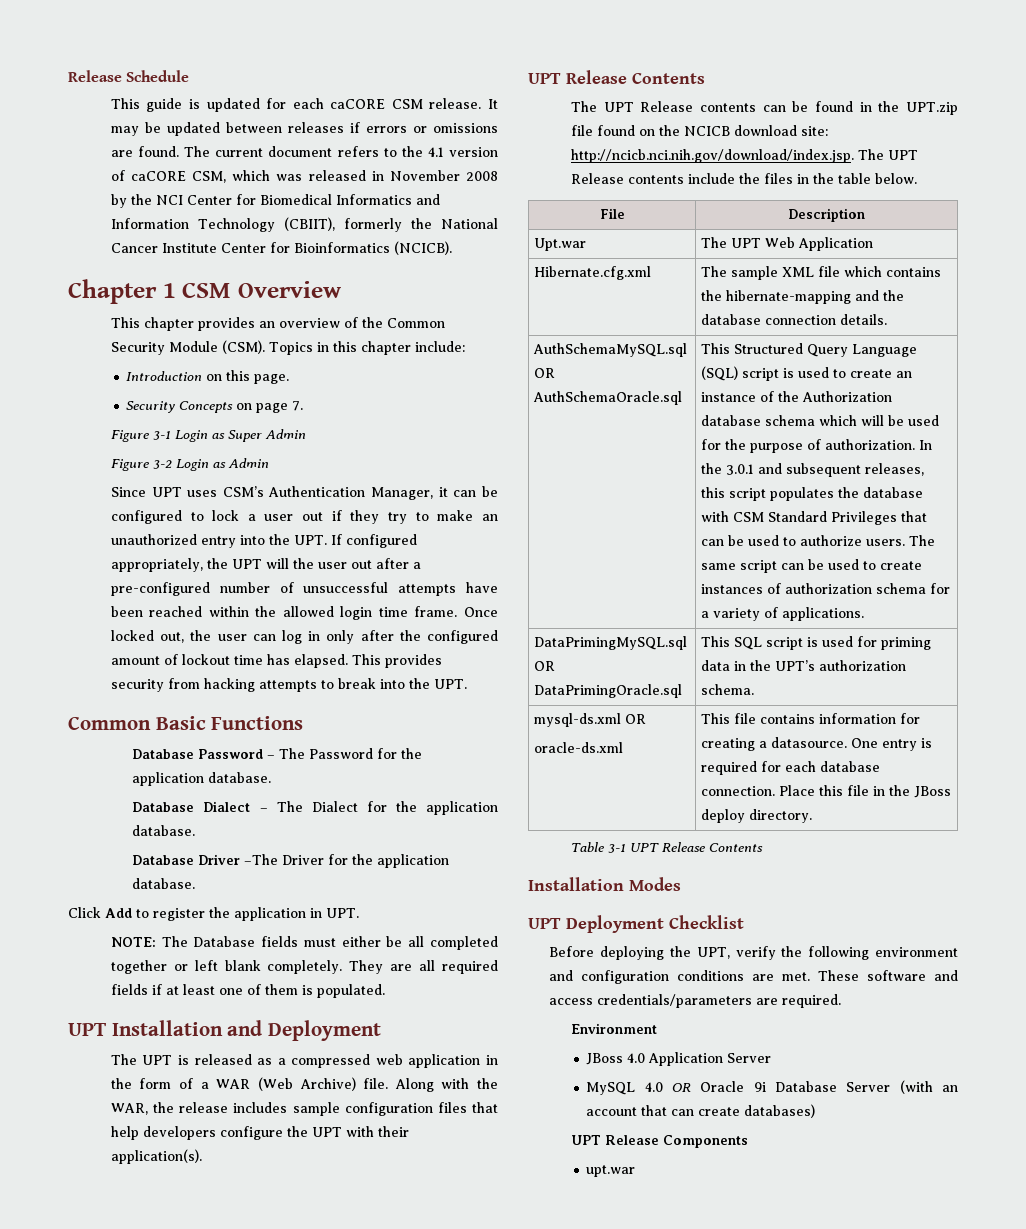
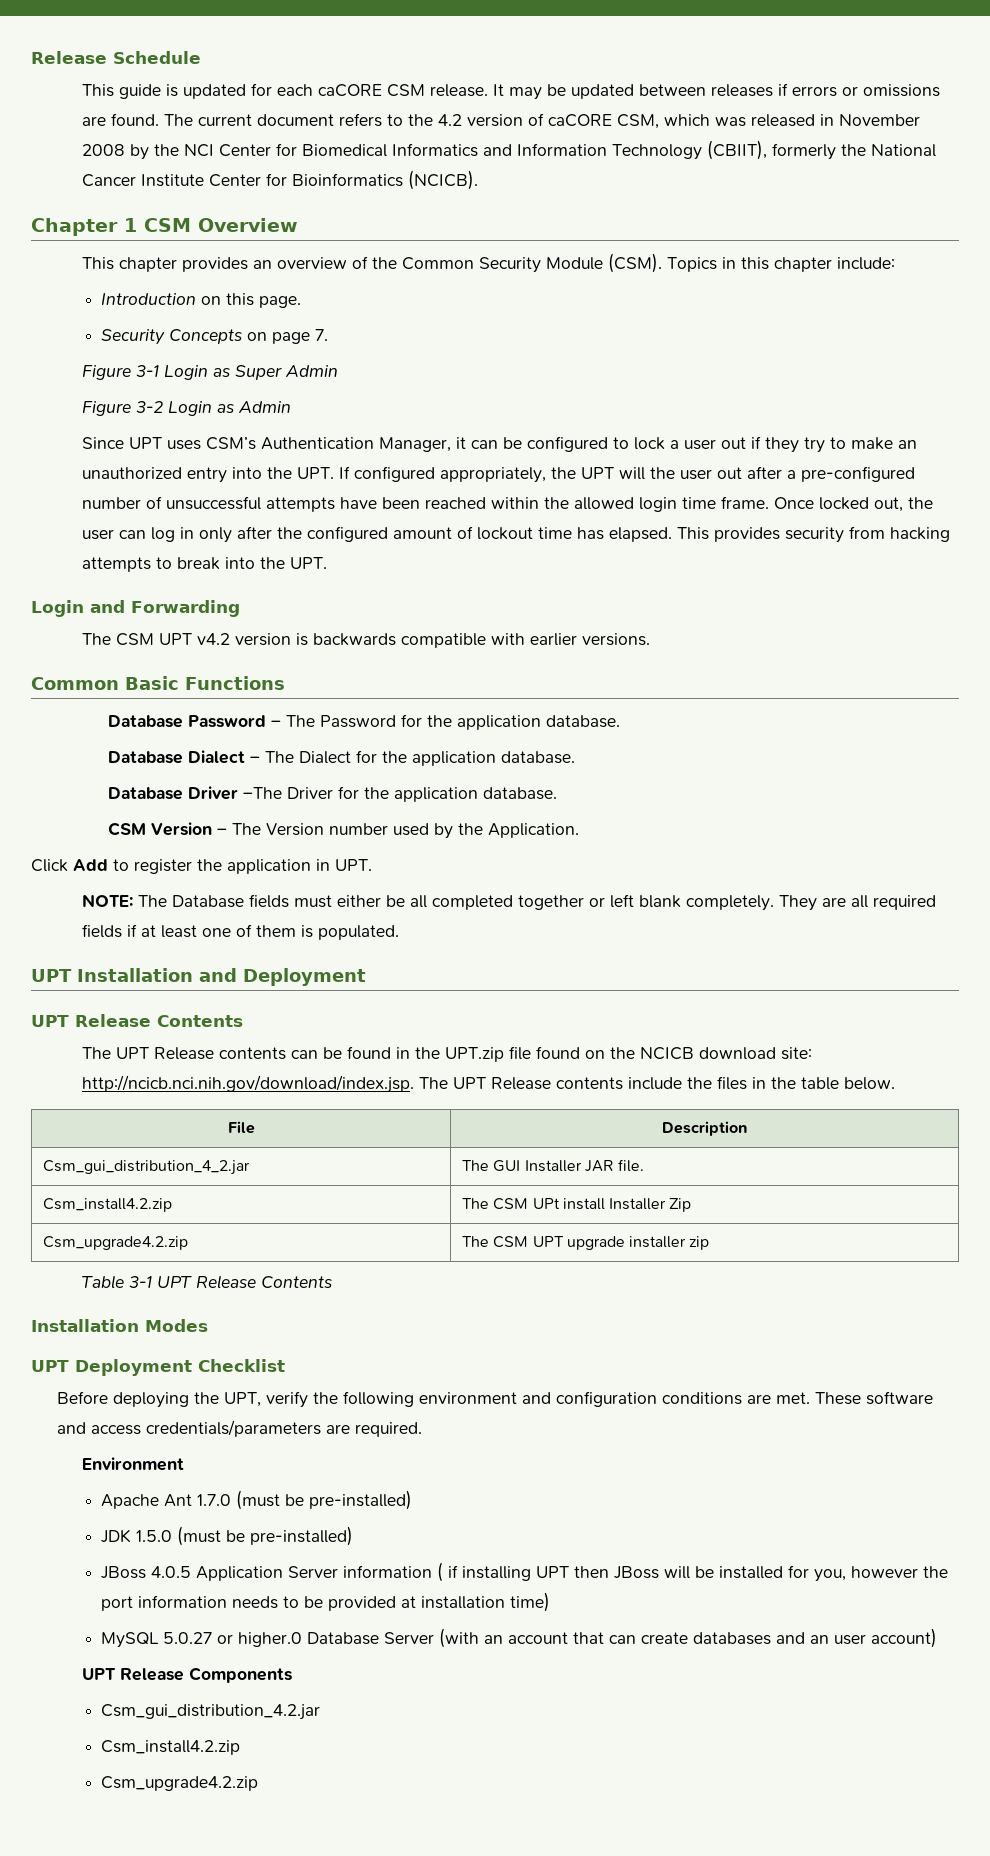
- The current document refers to the 4.1 version of caCORE CSM, which was released in November 2008 by the NCI Center for Biomedical Informatics and Information Technology (CBIIT), formerly the National Cancer Institute Center for Bioinformatics (NCICB).
+ The current document refers to the 4.2 version of caCORE CSM, which was released in November 2008 by the NCI Center for Biomedical Informatics and Information Technology (CBIIT), formerly the National Cancer Institute Center for Bioinformatics (NCICB).
+ Login and Forwarding
+ The CSM UPT v4.2 version is backwards compatible with earlier versions.
+ CSM Version – The Version number used by the Application.
- The UPT is released as a compressed web application in the form of a WAR (Web Archive) file. Along with the WAR, the release includes sample configuration files that help developers configure the UPT with their application(s).
- Upt.war | The UPT Web Application
- Hibernate.cfg.xml | The sample XML file which contains the hibernate-mapping and the database connection details.
- AuthSchemaMySQL.sql OR AuthSchemaOracle.sql | This Structured Query Language (SQL) script is used to create an instance of the Authorization database schema which will be used for the purpose of authorization. In the 3.0.1 and subsequent releases, this script populates the database with CSM Standard Privileges that can be used to authorize users. The same script can be used to create instances of authorization schema for a variety of applications.
- DataPrimingMySQL.sql OR DataPrimingOracle.sql | This SQL script is used for priming data in the UPT’s authorization schema.
- mysql-ds.xml OR
- oracle-ds.xml | This file contains information for creating a datasource. One entry is required for each database connection. Place this file in the JBoss deploy directory.
+ Csm_gui_distribution_4_2.jar | The GUI Installer JAR file.
+ Csm_install4.2.zip | The CSM UPt install Installer Zip
+ Csm_upgrade4.2.zip | The CSM UPT upgrade installer zip
- JBoss 4.0 Application Server
- MySQL 4.0 OR Oracle 9i Database Server (with an account that can create databases)
+ Apache Ant 1.7.0 (must be pre-installed)
+ JDK 1.5.0 (must be pre-installed)
+ JBoss 4.0.5 Application Server information ( if installing UPT then JBoss will be installed for you, however the port information needs to be provided at installation time)
+ MySQL 5.0.27 or higher.0 Database Server (with an account that can create databases and an user account)
- upt.war
+ Csm_gui_distribution_4.2.jar
+ Csm_install4.2.zip
+ Csm_upgrade4.2.zip

